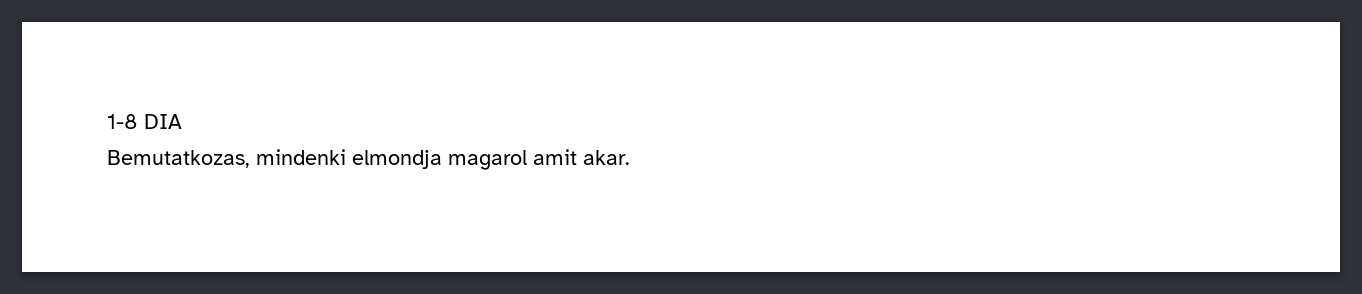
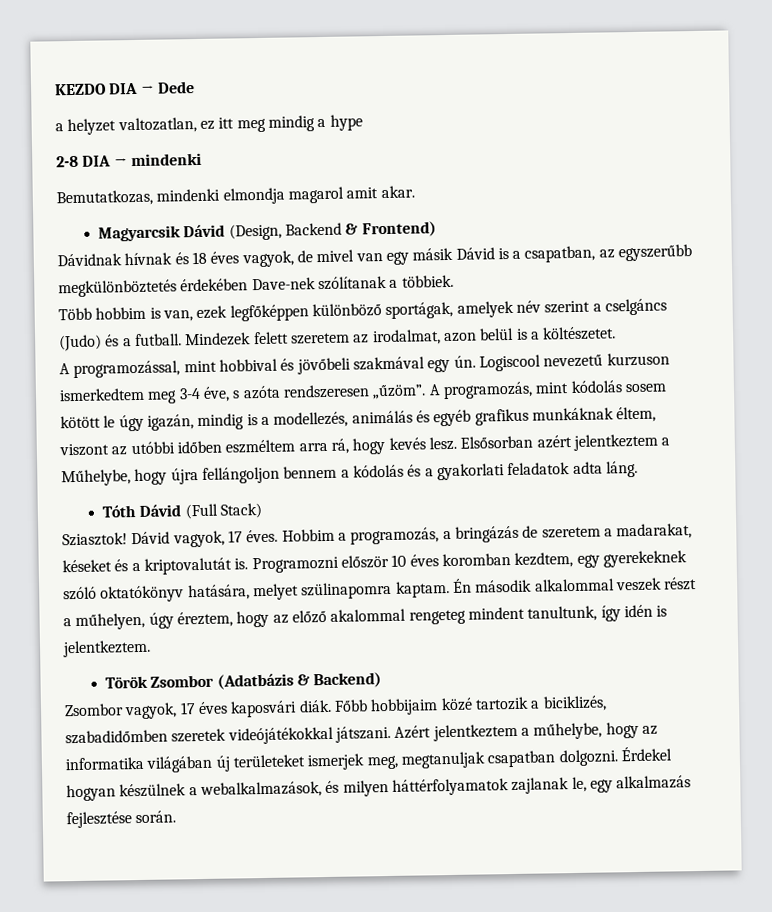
- 1-8 DIA
+ KEZDO DIA → Dede
+ a helyzet valtozatlan, ez itt meg mindig a hype
+ 2-8 DIA → mindenki
+ Magyarcsik Dávid (Design, Backend & Frontend)
+ Dávidnak hívnak és 18 éves vagyok, de mivel van egy másik Dávid is a csapatban, az egyszerűbb megkülönböztetés érdekében Dave-nek szólítanak a többiek.
+ Több hobbim is van, ezek legfőképpen különböző sportágak, amelyek név szerint a cselgáncs (Judo) és a futball. Mindezek felett szeretem az irodalmat, azon belül is a költészetet.
+ A programozással, mint hobbival és jövőbeli szakmával egy ún. Logiscool nevezetű kurzuson ismerkedtem meg 3-4 éve, s azóta rendszeresen „űzöm”. A programozás, mint kódolás sosem kötött le úgy igazán, mindig is a modellezés, animálás és egyéb grafikus munkáknak éltem, viszont az utóbbi időben eszméltem arra rá, hogy kevés lesz. Elsősorban azért jelentkeztem a Műhelybe, hogy újra fellángoljon bennem a kódolás és a gyakorlati feladatok adta láng.
+ Tóth Dávid (Full Stack)
+ Sziasztok! Dávid vagyok, 17 éves. Hobbim a programozás, a bringázás de szeretem a madarakat, késeket és a kriptovalutát is. Programozni először 10 éves koromban kezdtem, egy gyerekeknek szóló oktatókönyv hatására, melyet szülinapomra kaptam. Én második alkalommal veszek részt a műhelyen, úgy éreztem, hogy az előző akalommal rengeteg mindent tanultunk, így idén is jelentkeztem.
+ Török Zsombor (Adatbázis & Backend)
+ Zsombor vagyok, 17 éves kaposvári diák. Főbb hobbijaim közé tartozik a biciklizés, szabadidőmben szeretek videójátékokkal játszani. Azért jelentkeztem a műhelybe, hogy az informatika világában új területeket ismerjek meg, megtanuljak csapatban dolgozni. Érdekel hogyan készülnek a webalkalmazások, és milyen háttérfolyamatok zajlanak le, egy alkalmazás fejlesztése során.

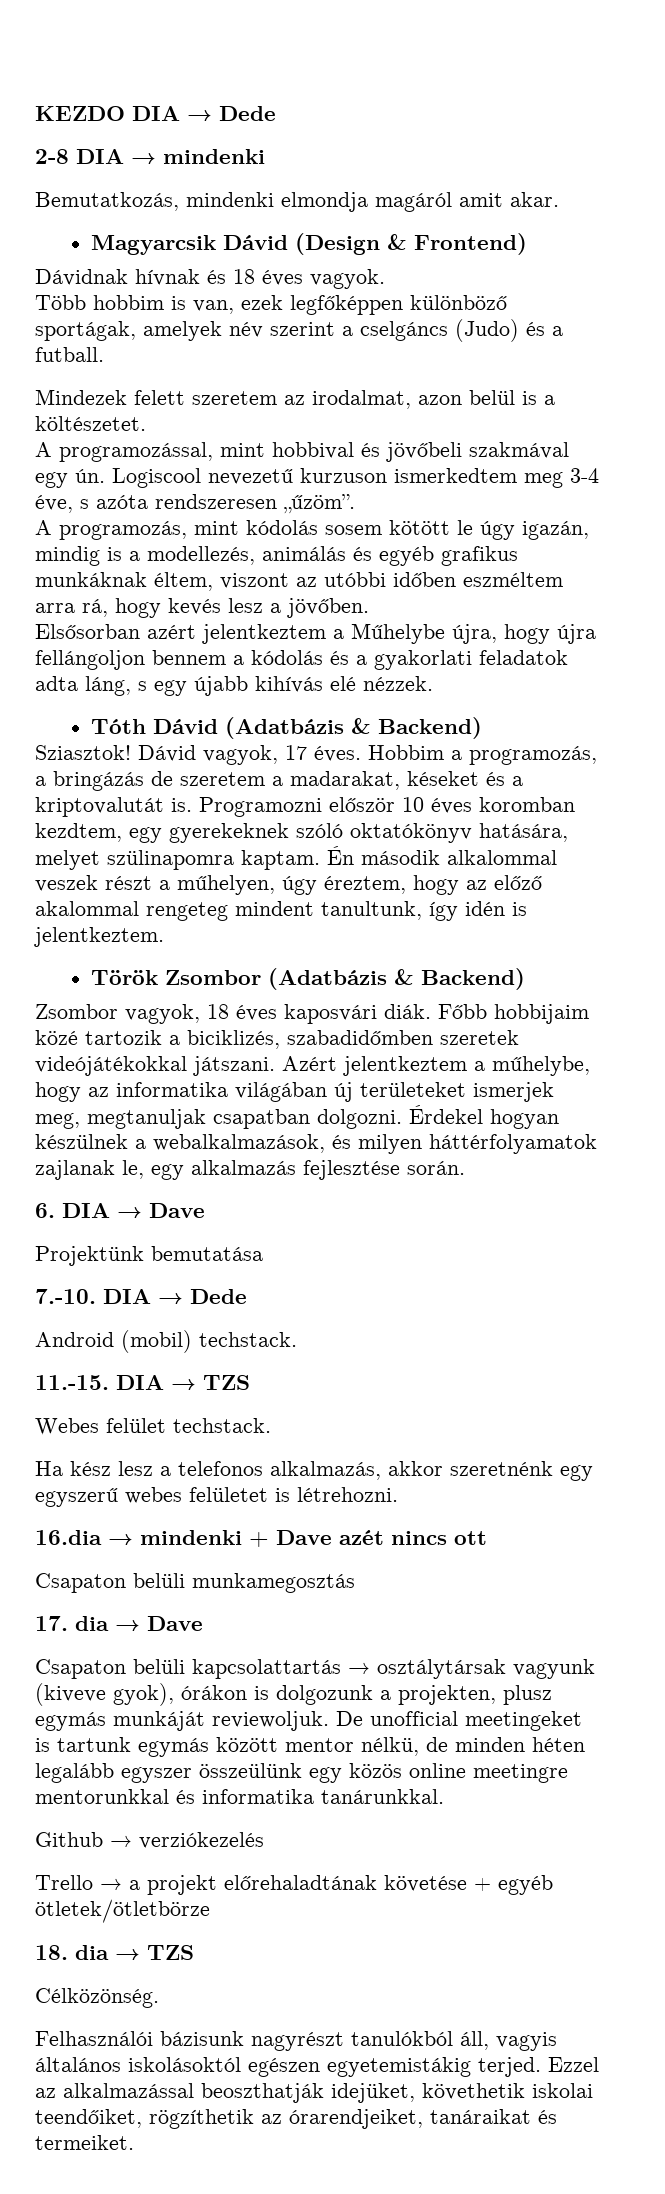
- a helyzet valtozatlan, ez itt meg mindig a hype
- Bemutatkozas, mindenki elmondja magarol amit akar.
+ Bemutatkozás, mindenki elmondja magáról amit akar.
- Magyarcsik Dávid (Design, Backend & Frontend)
+ Magyarcsik Dávid (Design & Frontend)
- Dávidnak hívnak és 18 éves vagyok, de mivel van egy másik Dávid is a csapatban, az egyszerűbb megkülönböztetés érdekében Dave-nek szólítanak a többiek.
+ Dávidnak hívnak és 18 éves vagyok.
- Több hobbim is van, ezek legfőképpen különböző sportágak, amelyek név szerint a cselgáncs (Judo) és a futball. Mindezek felett szeretem az irodalmat, azon belül is a költészetet.
+ Több hobbim is van, ezek legfőképpen különböző sportágak, amelyek név szerint a cselgáncs (Judo) és a futball.
+ Mindezek felett szeretem az irodalmat, azon belül is a költészetet.
- Logiscool nevezetű kurzuson ismerkedtem meg 3-4 éve, s azóta rendszeresen „űzöm”. A programozás, mint kódolás sosem kötött le úgy igazán, mindig is a modellezés, animálás és egyéb grafikus munkáknak éltem, viszont az utóbbi időben eszméltem arra rá, hogy kevés lesz. Elsősorban azért jelentkeztem a Műhelybe, hogy újra fellángoljon bennem a kódolás és a gyakorlati feladatok adta láng.
+ Logiscool nevezetű kurzuson ismerkedtem meg 3-4 éve, s azóta rendszeresen „űzöm”.
+ A programozás, mint kódolás sosem kötött le úgy igazán, mindig is a modellezés, animálás és egyéb grafikus munkáknak éltem, viszont az utóbbi időben eszméltem arra rá, hogy kevés lesz a jövőben.
+ Elsősorban azért jelentkeztem a Műhelybe újra, hogy újra fellángoljon bennem a kódolás és a gyakorlati feladatok adta láng, s egy újabb kihívás elé nézzek.
- Tóth Dávid (Full Stack)
+ Tóth Dávid (Adatbázis & Backend)
- Zsombor vagyok, 17 éves kaposvári diák.
+ Zsombor vagyok, 18 éves kaposvári diák.
+ 6. DIA → Dave
+ Projektünk bemutatása
+ 7.-10. DIA → Dede
+ Android (mobil) techstack.
+ 11.-15. DIA → TZS
+ Webes felület techstack.
+ Ha kész lesz a telefonos alkalmazás, akkor szeretnénk egy egyszerű webes felületet is létrehozni.
+ 16.dia → mindenki + Dave azét nincs ott
+ Csapaton belüli munkamegosztás
+ 17. dia → Dave
+ Csapaton belüli kapcsolattartás → osztálytársak vagyunk (kiveve gyok), órákon is dolgozunk a projekten, plusz egymás munkáját reviewoljuk. De unofficial meetingeket is tartunk egymás között mentor nélkü, de minden héten legalább egyszer összeülünk egy közös online meetingre mentorunkkal és informatika tanárunkkal.
+ Github → verziókezelés
+ Trello → a projekt előrehaladtának követése + egyéb ötletek/ötletbörze
+ 18. dia → TZS
+ Célközönség.
+ Felhasználói bázisunk nagyrészt tanulókból áll, vagyis általános iskolásoktól egészen egyetemistákig terjed. Ezzel az alkalmazással beoszthatják idejüket, követhetik iskolai teendőiket, rögzíthetik az órarendjeiket, tanáraikat és termeiket.

